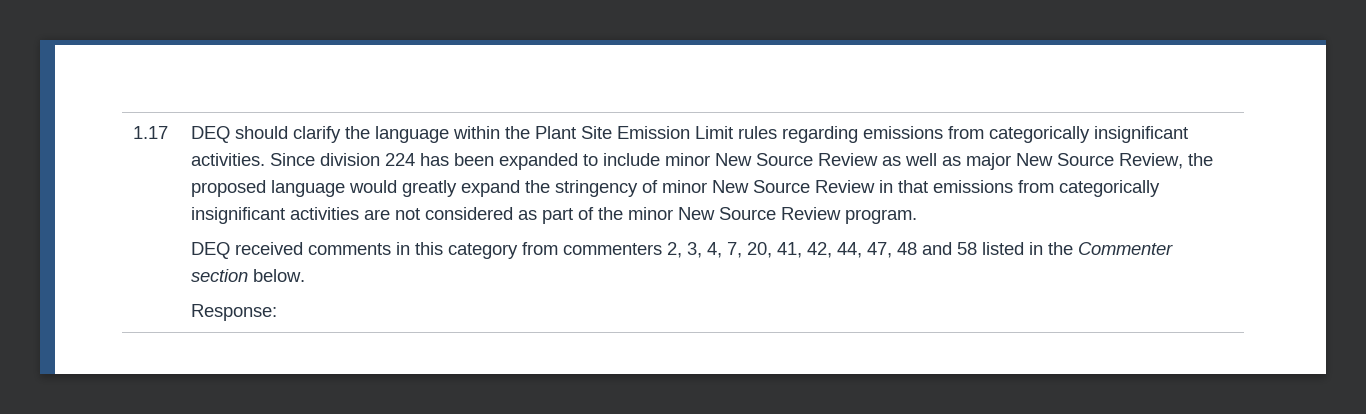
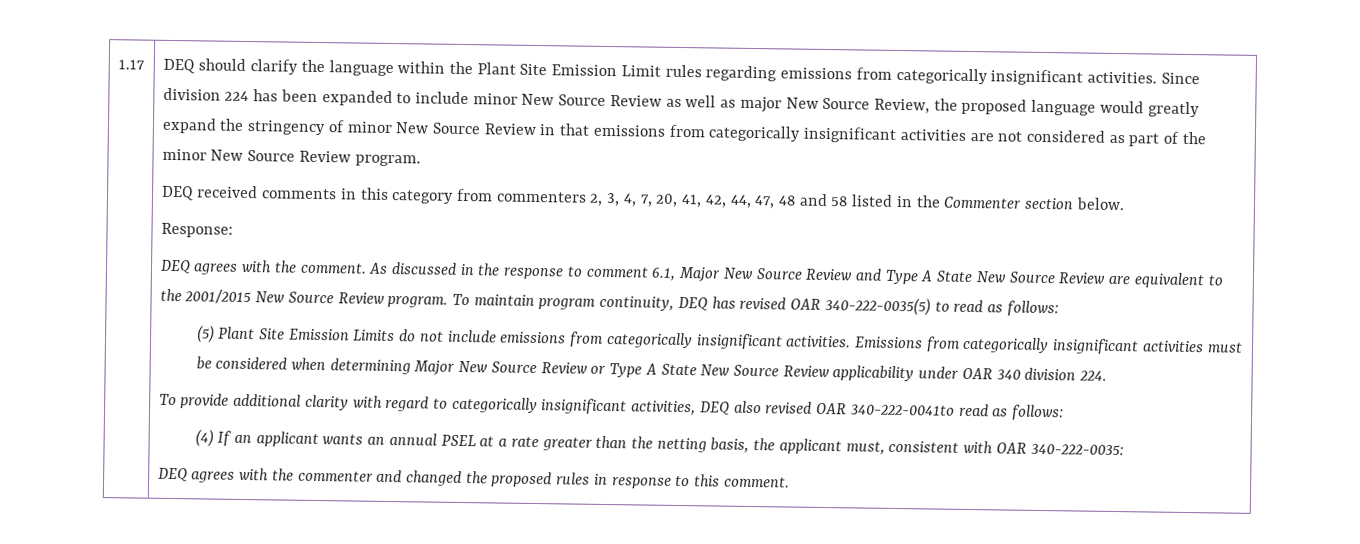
+ DEQ agrees with the comment. As discussed in the response to comment 6.1, Major New Source Review and Type A State New Source Review are equivalent to the 2001/2015 New Source Review program. To maintain program continuity, DEQ has revised OAR 340-222-0035(5) to read as follows:
+ (5) Plant Site Emission Limits do not include emissions from categorically insignificant activities. Emissions from categorically insignificant activities must be considered when determining Major New Source Review or Type A State New Source Review applicability under OAR 340 division 224.
+ To provide additional clarity with regard to categorically insignificant activities, DEQ also revised OAR 340-222-0041to read as follows:
+ (4) If an applicant wants an annual PSEL at a rate greater than the netting basis, the applicant must, consistent with OAR 340-222-0035:
+ DEQ agrees with the commenter and changed the proposed rules in response to this comment.

